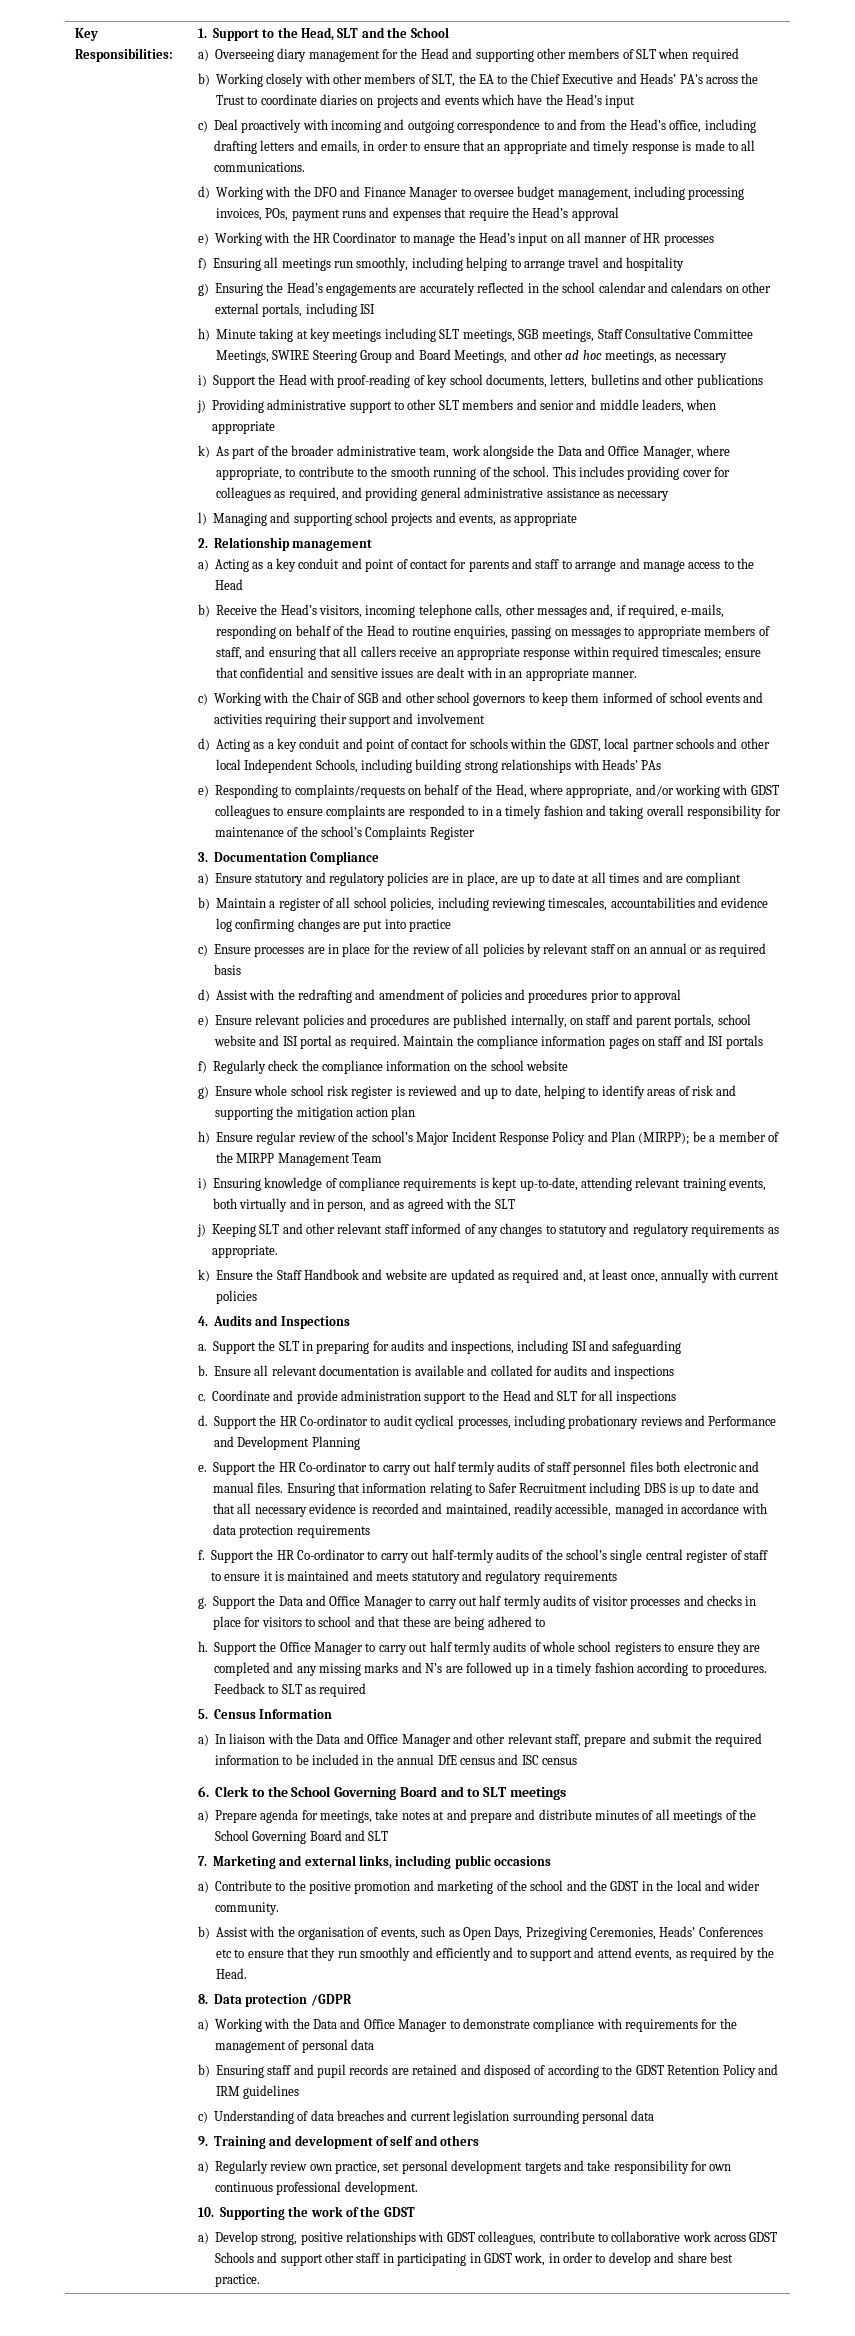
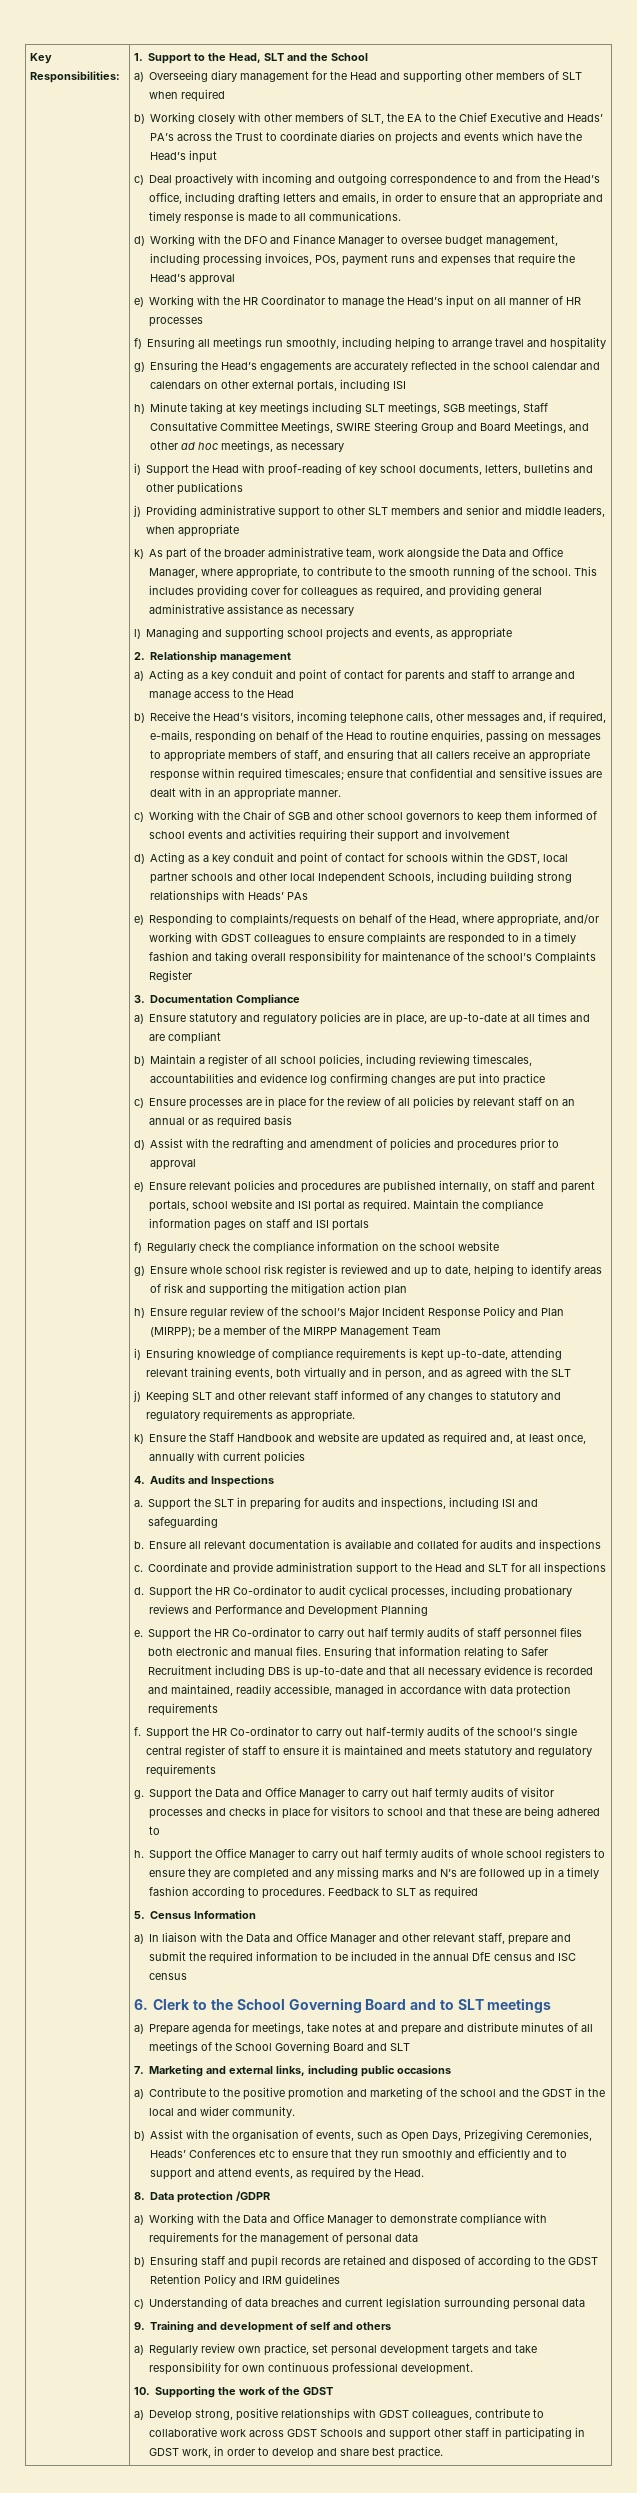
- a) Ensure statutory and regulatory policies are in place, are up to date at all times and are compliant
+ a) Ensure statutory and regulatory policies are in place, are up-to-date at all times and are compliant
- Ensuring that information relating to Safer Recruitment including DBS is up to date and that all necessary evidence is recorded and maintained, readily accessible, managed in accordance with data protection requirements
+ Ensuring that information relating to Safer Recruitment including DBS is up-to-date and that all necessary evidence is recorded and maintained, readily accessible, managed in accordance with data protection requirements

